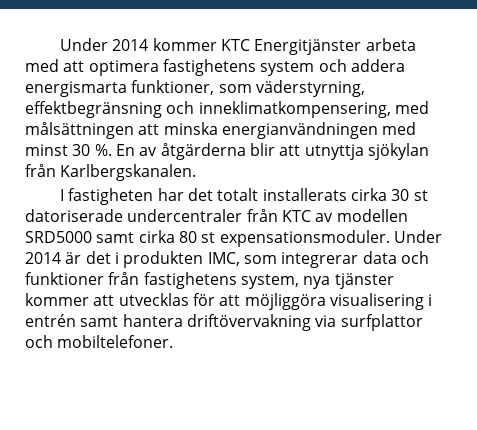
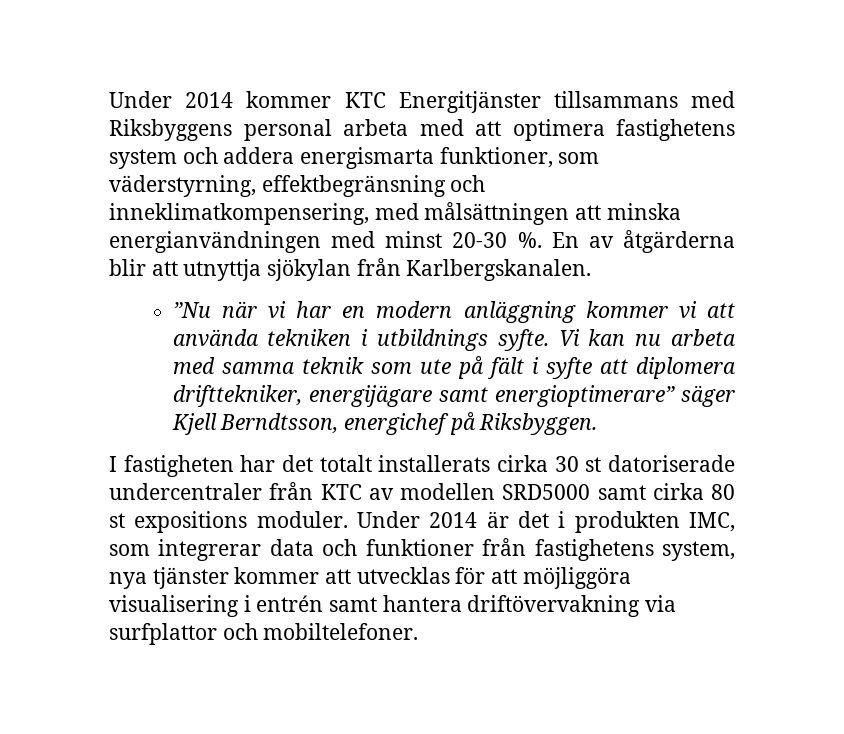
- Under 2014 kommer KTC Energitjänster arbeta med att optimera fastighetens system och addera energismarta funktioner, som väderstyrning, effektbegränsning och inneklimatkompensering, med målsättningen att minska energianvändningen med minst 30 %.
+ Under 2014 kommer KTC Energitjänster tillsammans med Riksbyggens personal arbeta med att optimera fastighetens system och addera energismarta funktioner, som väderstyrning, effektbegränsning och inneklimatkompensering, med målsättningen att minska energianvändningen med minst 20-30 %.
+ ”Nu när vi har en modern anläggning kommer vi att använda tekniken i utbildnings syfte. Vi kan nu arbeta med samma teknik som ute på fält i syfte att diplomera drifttekniker, energijägare samt energioptimerare” säger Kjell Berndtsson, energichef på Riksbyggen.
- I fastigheten har det totalt installerats cirka 30 st datoriserade undercentraler från KTC av modellen SRD5000 samt cirka 80 st expensationsmoduler.
+ I fastigheten har det totalt installerats cirka 30 st datoriserade undercentraler från KTC av modellen SRD5000 samt cirka 80 st expositions moduler.

